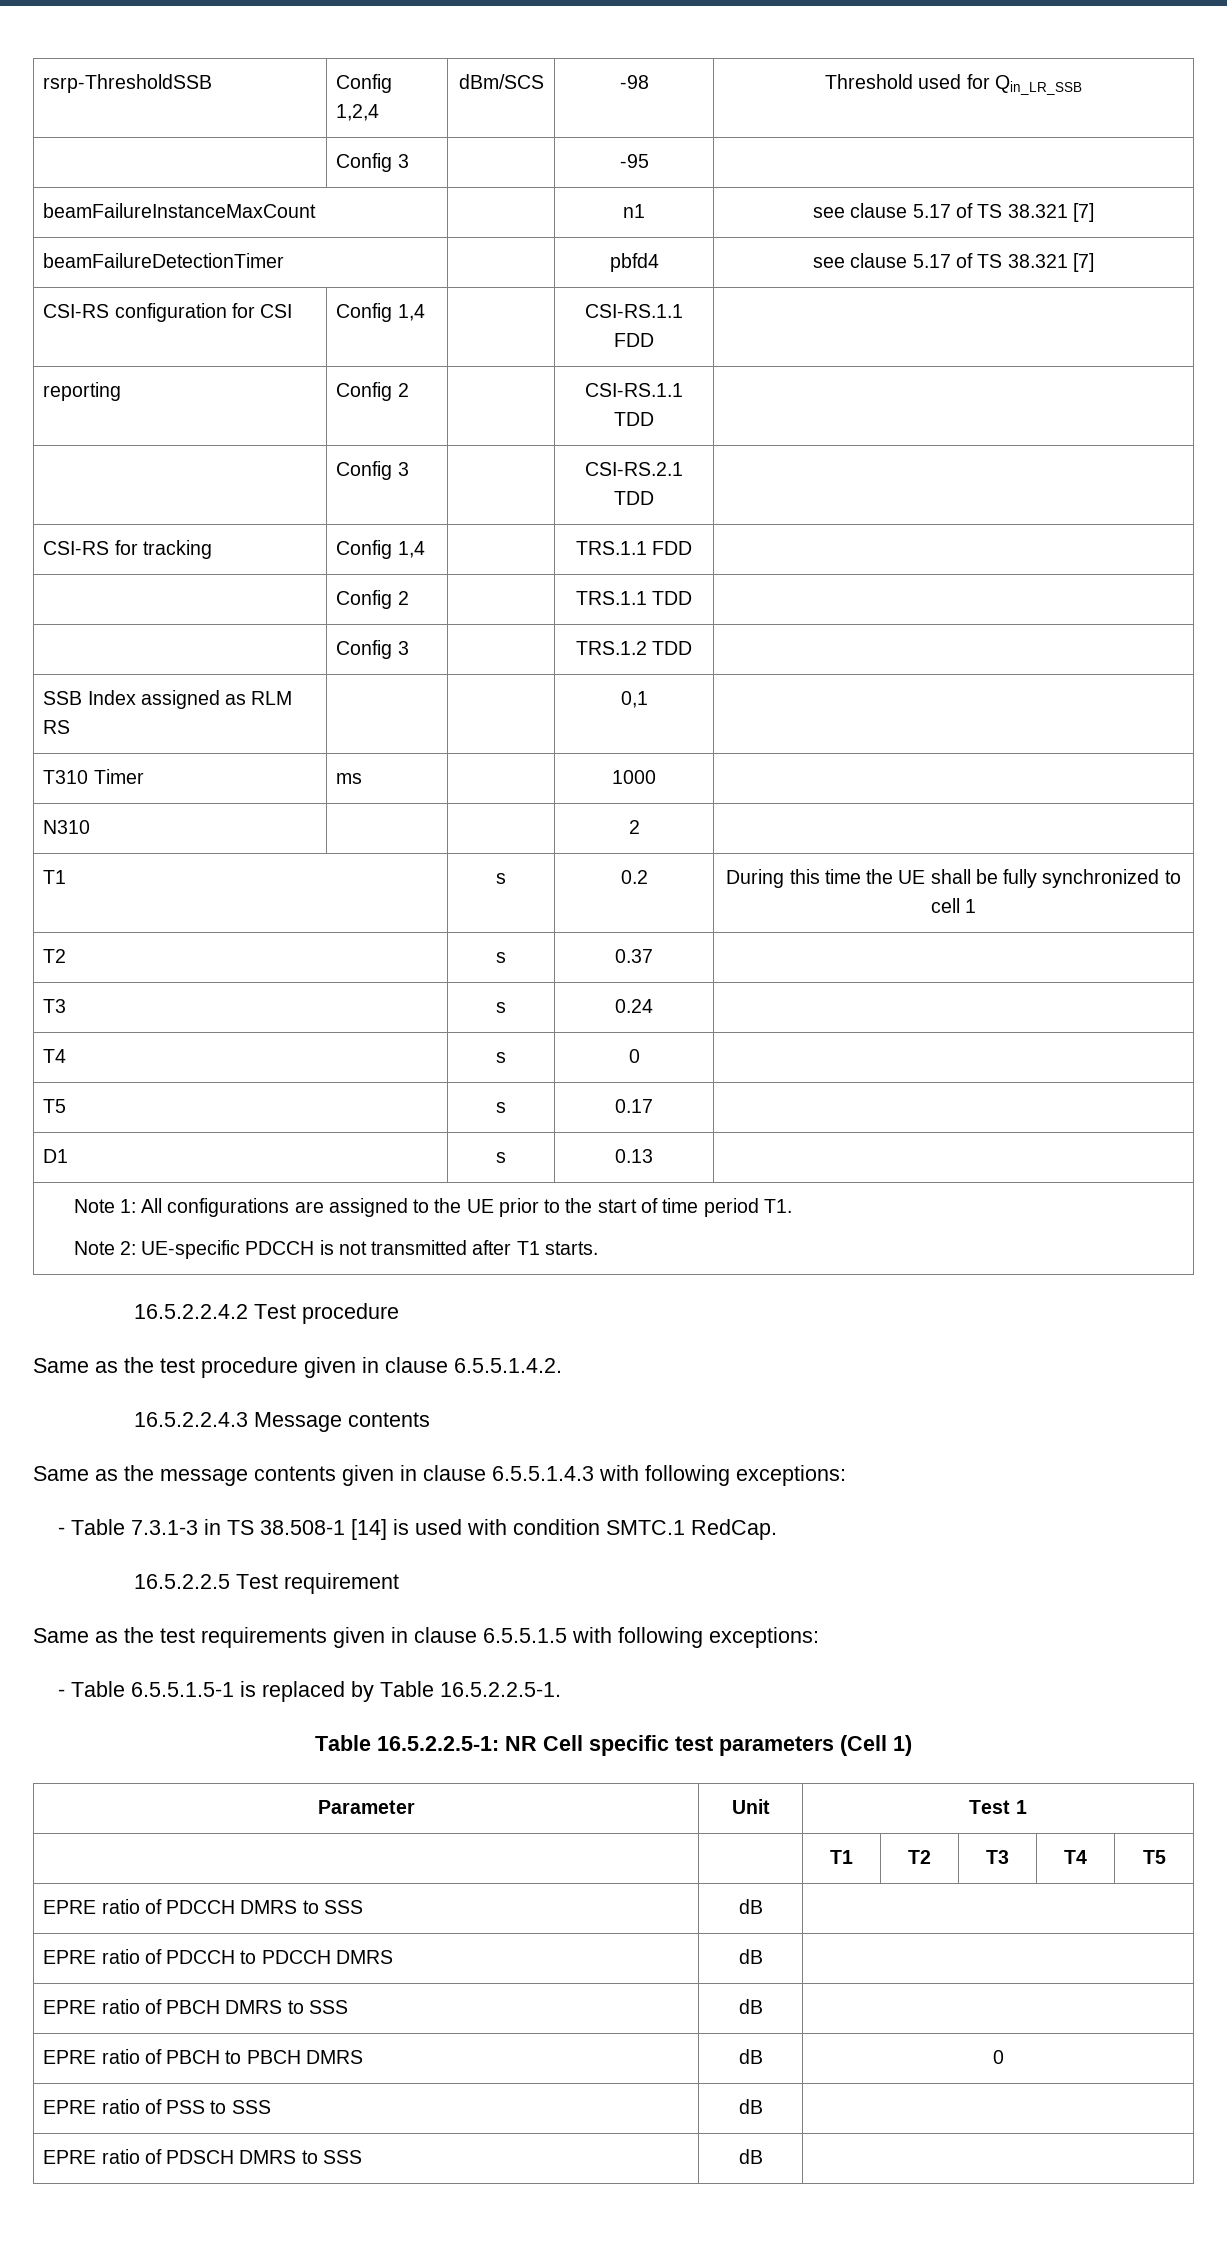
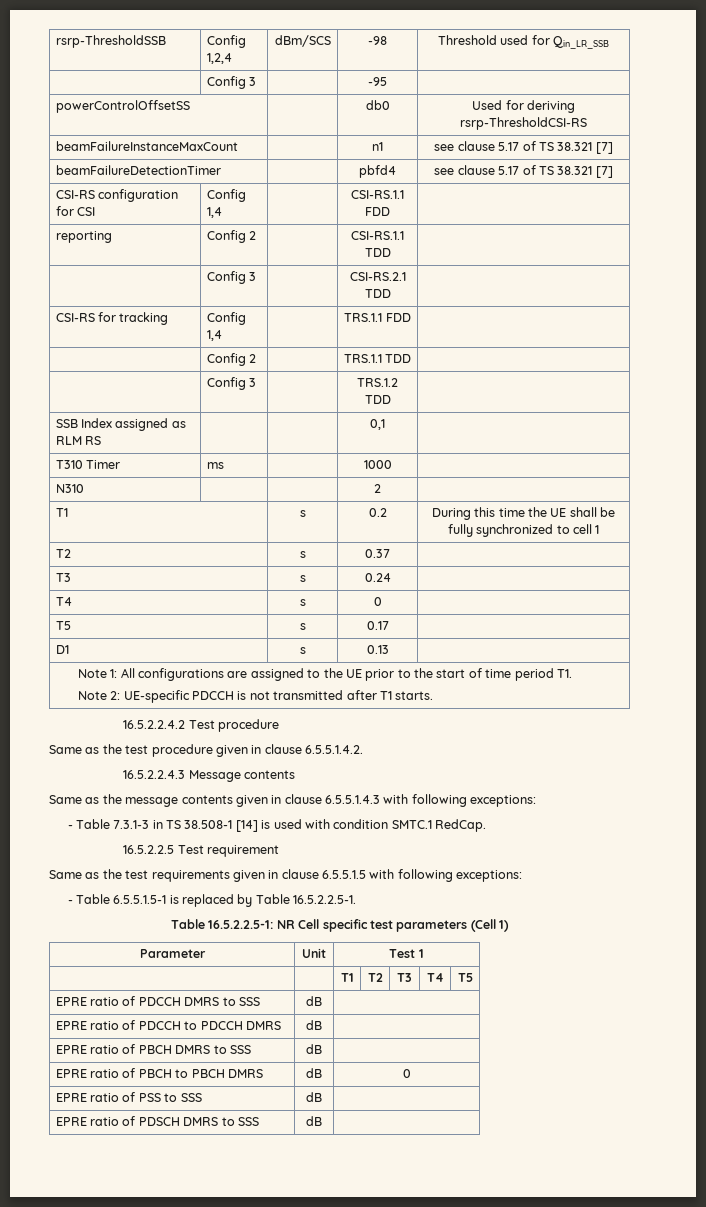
+ powerControlOffsetSS | | db0 | Used for deriving rsrp-ThresholdCSI-RS

